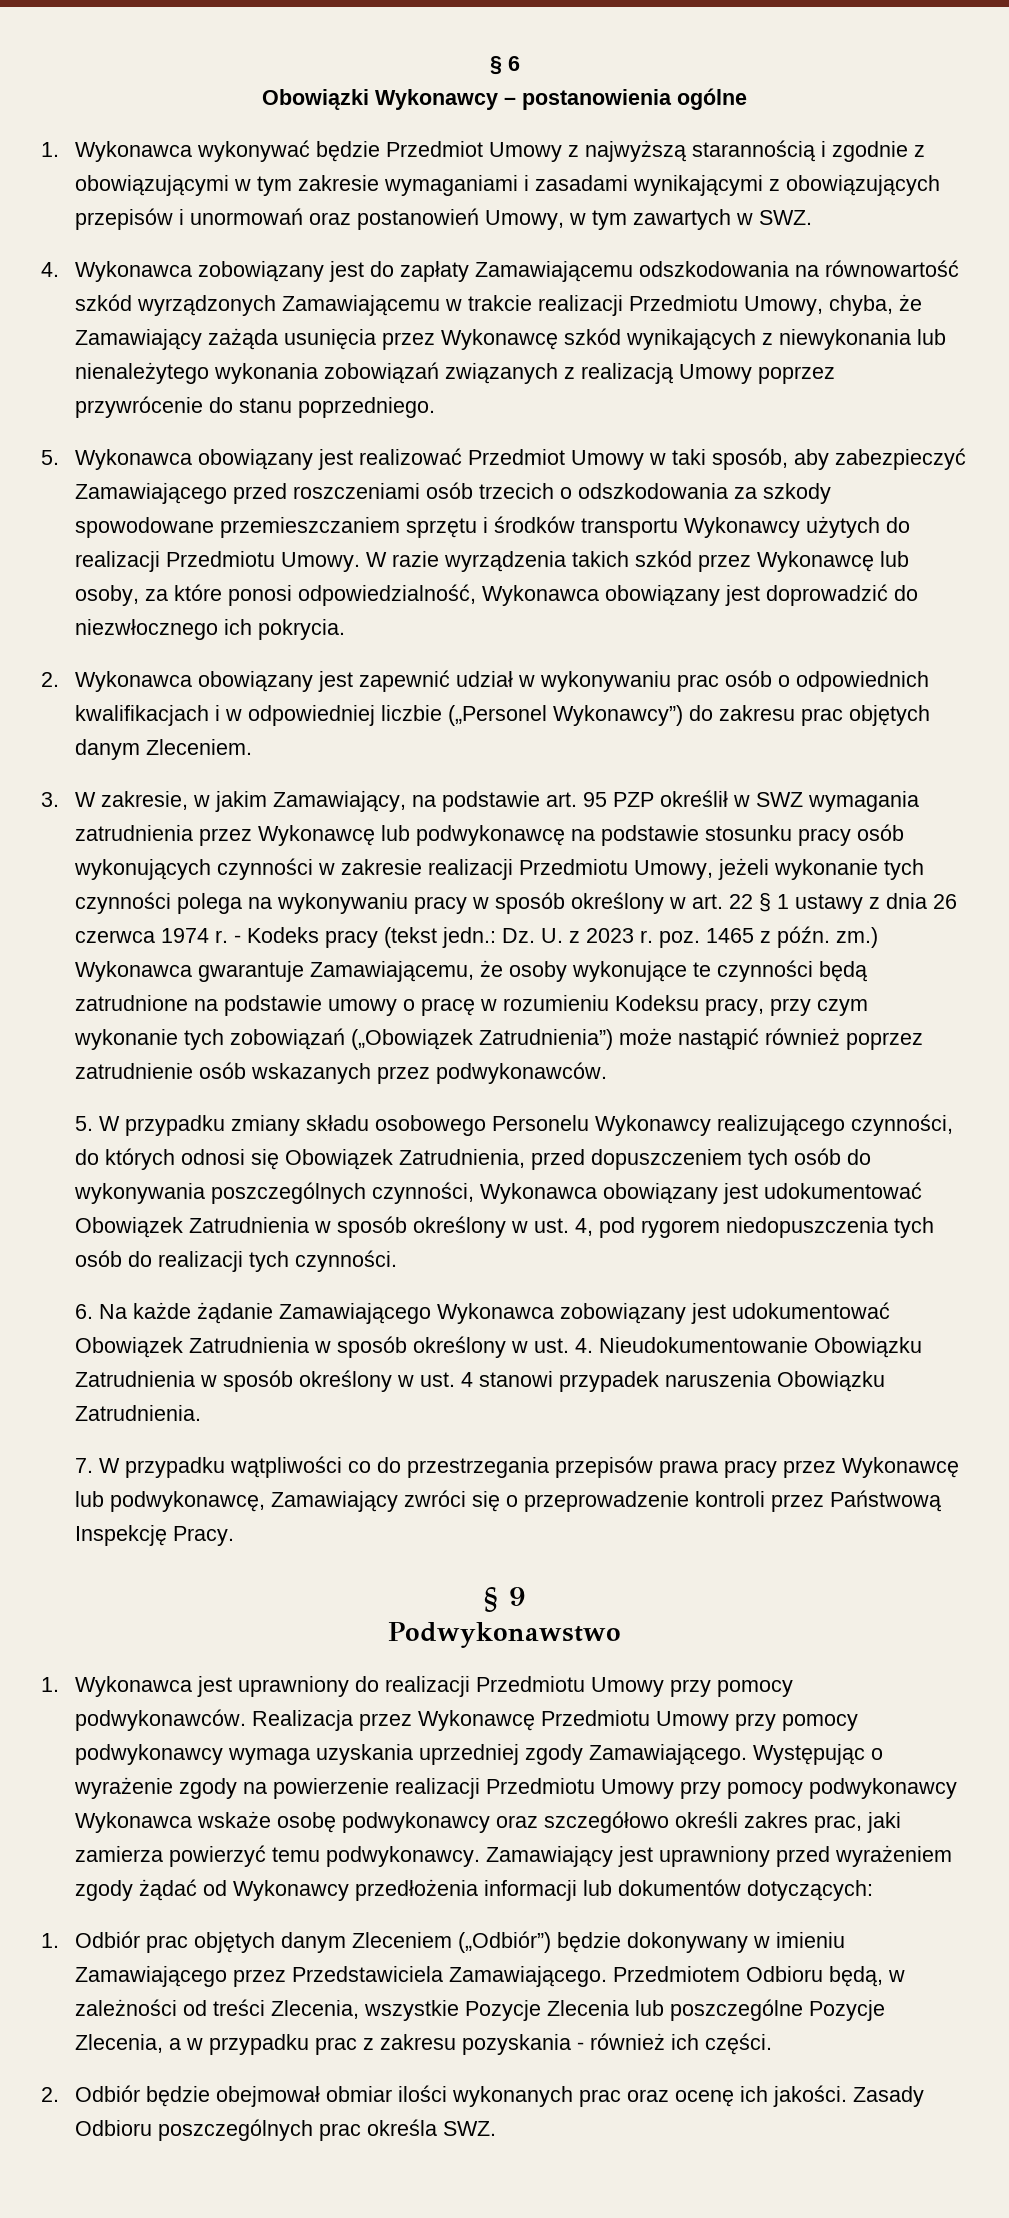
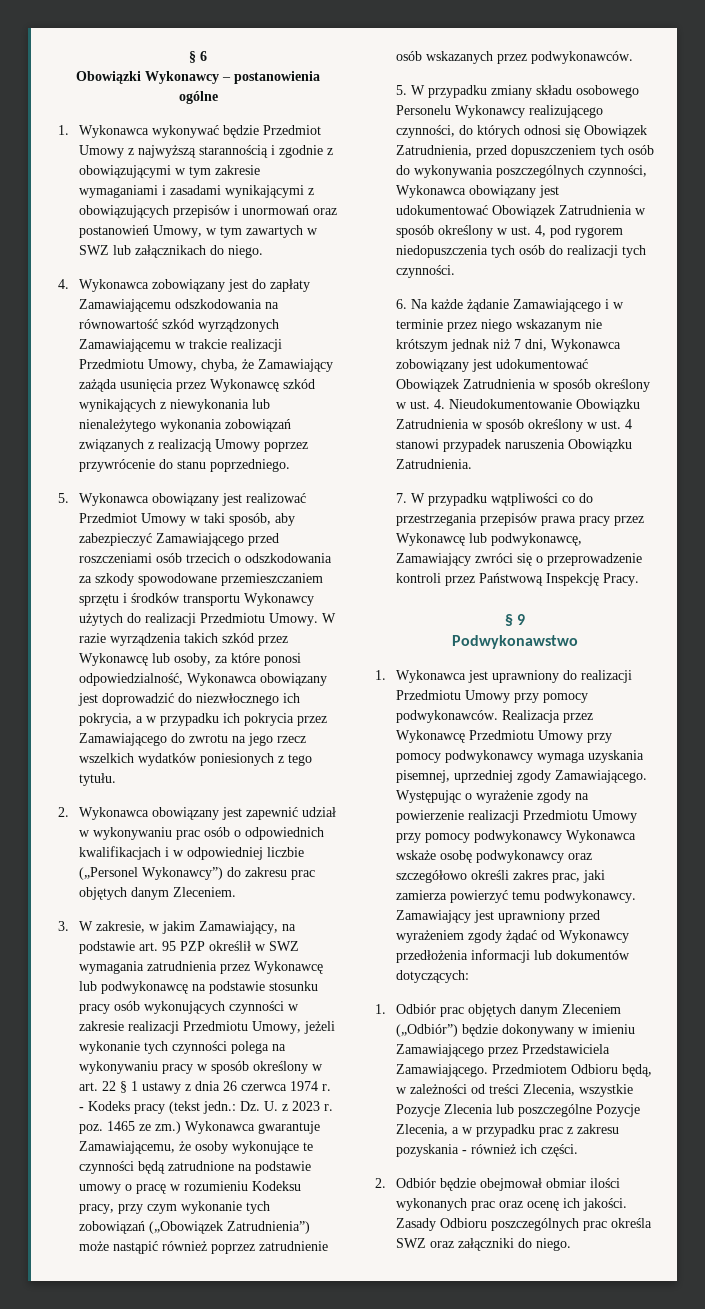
- 1. Wykonawca wykonywać będzie Przedmiot Umowy z najwyższą starannością i zgodnie z obowiązującymi w tym zakresie wymaganiami i zasadami wynikającymi z obowiązujących przepisów i unormowań oraz postanowień Umowy, w tym zawartych w SWZ.
+ 1. Wykonawca wykonywać będzie Przedmiot Umowy z najwyższą starannością i zgodnie z obowiązującymi w tym zakresie wymaganiami i zasadami wynikającymi z obowiązujących przepisów i unormowań oraz postanowień Umowy, w tym zawartych w SWZ lub załącznikach do niego.
- W razie wyrządzenia takich szkód przez Wykonawcę lub osoby, za które ponosi odpowiedzialność, Wykonawca obowiązany jest doprowadzić do niezwłocznego ich pokrycia.
+ W razie wyrządzenia takich szkód przez Wykonawcę lub osoby, za które ponosi odpowiedzialność, Wykonawca obowiązany jest doprowadzić do niezwłocznego ich pokrycia, a w przypadku ich pokrycia przez Zamawiającego do zwrotu na jego rzecz wszelkich wydatków poniesionych z tego tytułu.
- - Kodeks pracy (tekst jedn.: Dz. U. z 2023 r. poz. 1465 z późn. zm.)
+ - Kodeks pracy (tekst jedn.: Dz. U. z 2023 r. poz. 1465 ze zm.)
- 6. Na każde żądanie Zamawiającego Wykonawca zobowiązany jest udokumentować Obowiązek Zatrudnienia w sposób określony w ust. 4. Nieudokumentowanie Obowiązku Zatrudnienia w sposób określony w ust. 4 stanowi przypadek naruszenia Obowiązku Zatrudnienia.
+ 6. Na każde żądanie Zamawiającego i w terminie przez niego wskazanym nie krótszym jednak niż 7 dni, Wykonawca zobowiązany jest udokumentować Obowiązek Zatrudnienia w sposób określony w ust. 4. Nieudokumentowanie Obowiązku Zatrudnienia w sposób określony w ust. 4 stanowi przypadek naruszenia Obowiązku Zatrudnienia.
- Realizacja przez Wykonawcę Przedmiotu Umowy przy pomocy podwykonawcy wymaga uzyskania uprzedniej zgody Zamawiającego.
+ Realizacja przez Wykonawcę Przedmiotu Umowy przy pomocy podwykonawcy wymaga uzyskania pisemnej, uprzedniej zgody Zamawiającego.
- Zasady Odbioru poszczególnych prac określa SWZ.
+ Zasady Odbioru poszczególnych prac określa SWZ oraz załączniki do niego.

